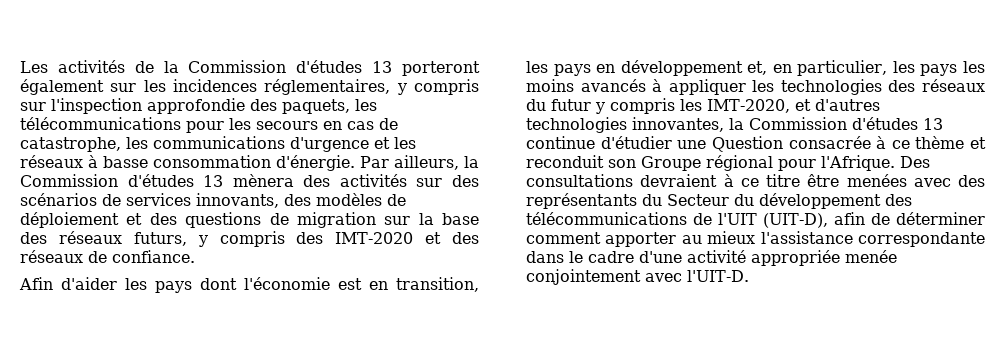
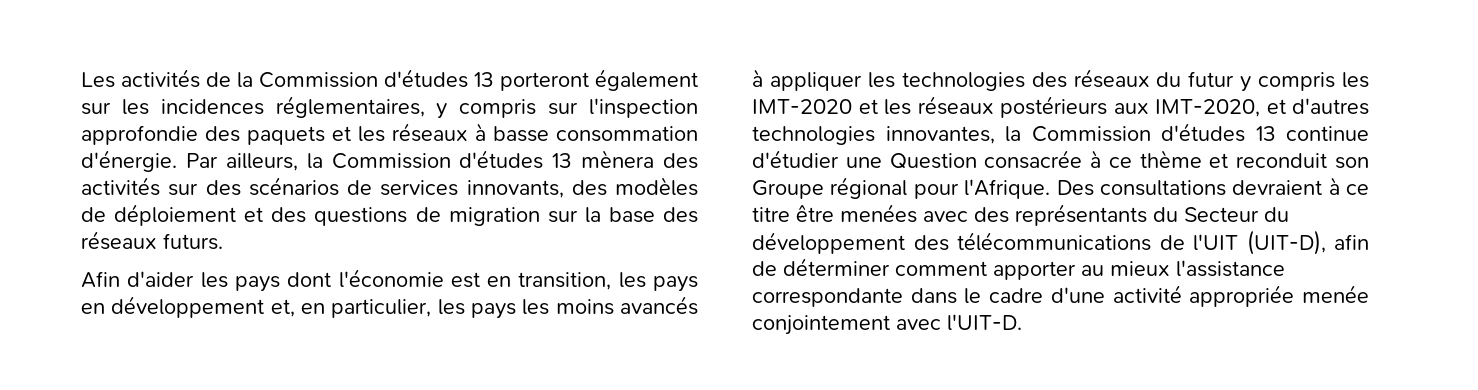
- Les activités de la Commission d'études 13 porteront également sur les incidences réglementaires, y compris sur l'inspection approfondie des paquets, les télécommunications pour les secours en cas de catastrophe, les communications d'urgence et les réseaux à basse consommation d'énergie.
+ Les activités de la Commission d'études 13 porteront également sur les incidences réglementaires, y compris sur l'inspection approfondie des paquets et les réseaux à basse consommation d'énergie.
- Par ailleurs, la Commission d'études 13 mènera des activités sur des scénarios de services innovants, des modèles de déploiement et des questions de migration sur la base des réseaux futurs, y compris des IMT-2020 et des réseaux de confiance.
+ Par ailleurs, la Commission d'études 13 mènera des activités sur des scénarios de services innovants, des modèles de déploiement et des questions de migration sur la base des réseaux futurs.
- Afin d'aider les pays dont l'économie est en transition, les pays en développement et, en particulier, les pays les moins avancés à appliquer les technologies des réseaux du futur y compris les IMT-2020, et d'autres technologies innovantes, la Commission d'études 13 continue d'étudier une Question consacrée à ce thème et reconduit son Groupe régional pour l'Afrique.
+ Afin d'aider les pays dont l'économie est en transition, les pays en développement et, en particulier, les pays les moins avancés à appliquer les technologies des réseaux du futur y compris les IMT-2020 et les réseaux postérieurs aux IMT-2020, et d'autres technologies innovantes, la Commission d'études 13 continue d'étudier une Question consacrée à ce thème et reconduit son Groupe régional pour l'Afrique.

